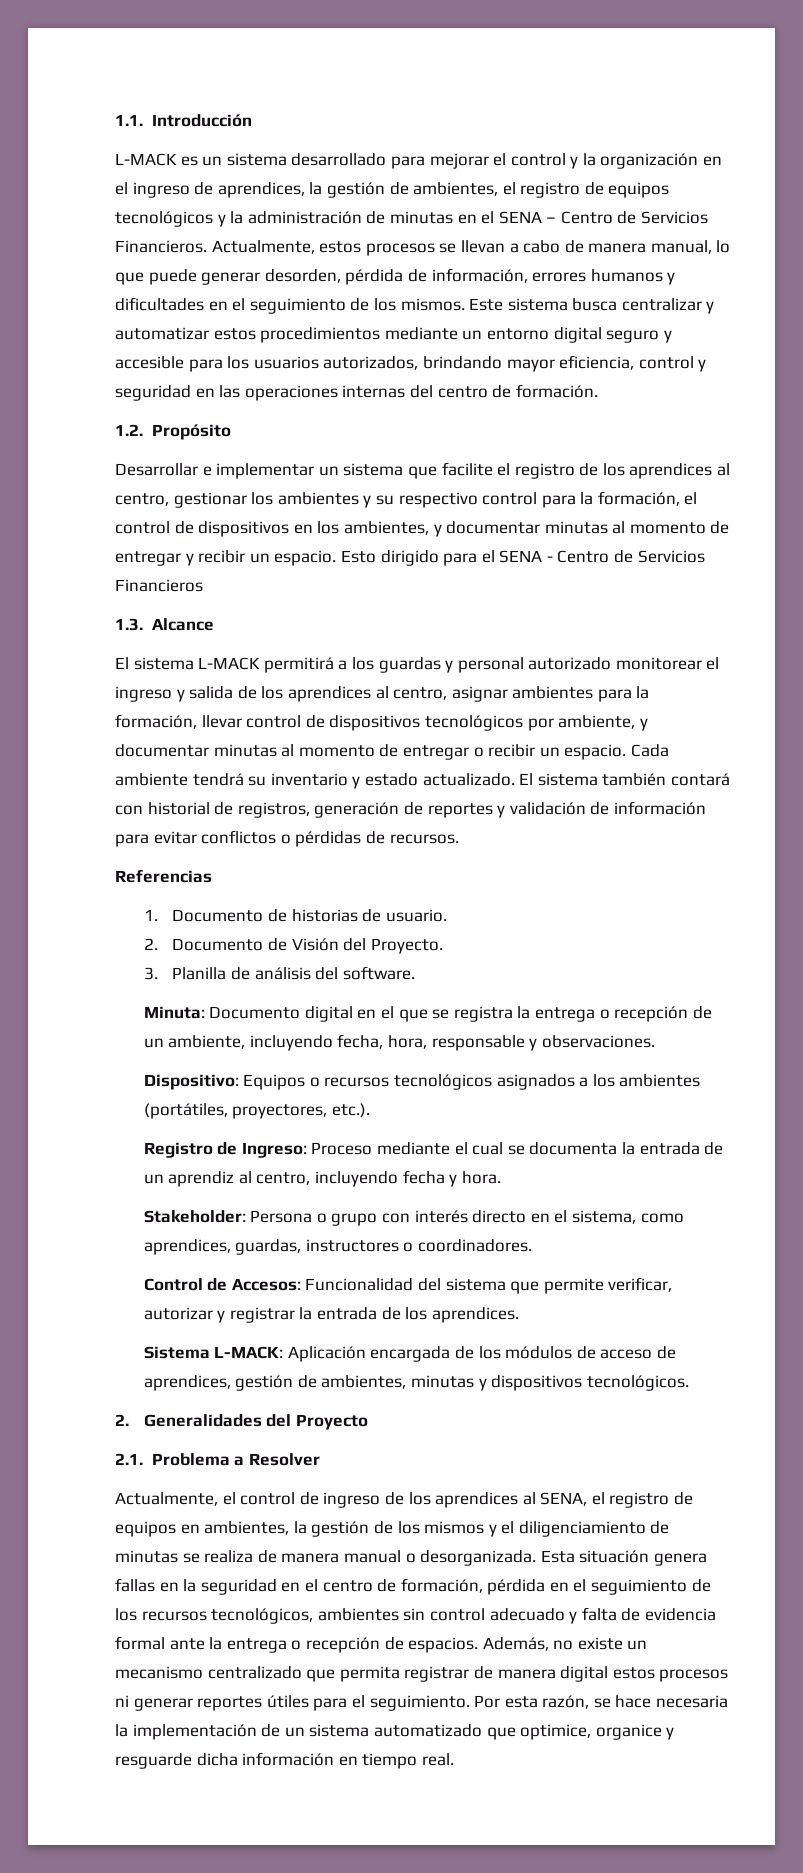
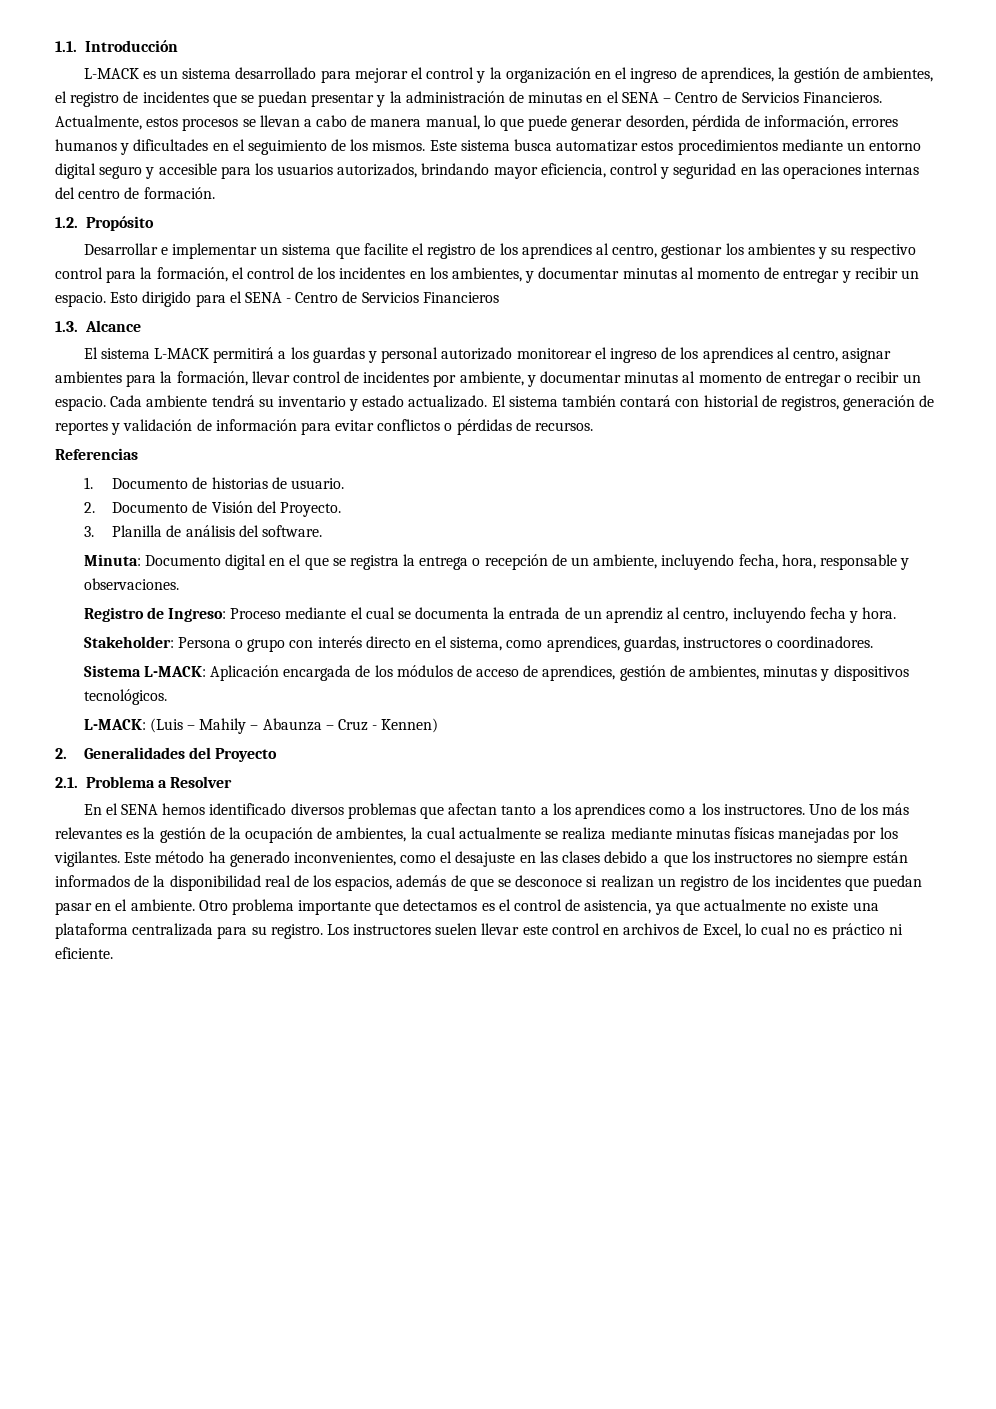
- L-MACK es un sistema desarrollado para mejorar el control y la organización en el ingreso de aprendices, la gestión de ambientes, el registro de equipos tecnológicos y la administración de minutas en el SENA – Centro de Servicios Financieros.
+ L-MACK es un sistema desarrollado para mejorar el control y la organización en el ingreso de aprendices, la gestión de ambientes, el registro de incidentes que se puedan presentar y la administración de minutas en el SENA – Centro de Servicios Financieros.
- Este sistema busca centralizar y automatizar estos procedimientos mediante un entorno digital seguro y accesible para los usuarios autorizados, brindando mayor eficiencia, control y seguridad en las operaciones internas del centro de formación.
+ Este sistema busca automatizar estos procedimientos mediante un entorno digital seguro y accesible para los usuarios autorizados, brindando mayor eficiencia, control y seguridad en las operaciones internas del centro de formación.
- Desarrollar e implementar un sistema que facilite el registro de los aprendices al centro, gestionar los ambientes y su respectivo control para la formación, el control de dispositivos en los ambientes, y documentar minutas al momento de entregar y recibir un espacio.
+ Desarrollar e implementar un sistema que facilite el registro de los aprendices al centro, gestionar los ambientes y su respectivo control para la formación, el control de los incidentes en los ambientes, y documentar minutas al momento de entregar y recibir un espacio.
- El sistema L-MACK permitirá a los guardas y personal autorizado monitorear el ingreso y salida de los aprendices al centro, asignar ambientes para la formación, llevar control de dispositivos tecnológicos por ambiente, y documentar minutas al momento de entregar o recibir un espacio.
+ El sistema L-MACK permitirá a los guardas y personal autorizado monitorear el ingreso de los aprendices al centro, asignar ambientes para la formación, llevar control de incidentes por ambiente, y documentar minutas al momento de entregar o recibir un espacio.
- Dispositivo: Equipos o recursos tecnológicos asignados a los ambientes (portátiles, proyectores, etc.).
- Control de Accesos: Funcionalidad del sistema que permite verificar, autorizar y registrar la entrada de los aprendices.
+ L-MACK: (Luis – Mahily – Abaunza – Cruz - Kennen)
- Actualmente, el control de ingreso de los aprendices al SENA, el registro de equipos en ambientes, la gestión de los mismos y el diligenciamiento de minutas se realiza de manera manual o desorganizada. Esta situación genera fallas en la seguridad en el centro de formación, pérdida en el seguimiento de los recursos tecnológicos, ambientes sin control adecuado y falta de evidencia formal ante la entrega o recepción de espacios. Además, no existe un mecanismo centralizado que permita registrar de manera digital estos procesos ni generar reportes útiles para el seguimiento. Por esta razón, se hace necesaria la implementación de un sistema automatizado que optimice, organice y resguarde dicha información en tiempo real.
+ En el SENA hemos identificado diversos problemas que afectan tanto a los aprendices como a los instructores. Uno de los más relevantes es la gestión de la ocupación de ambientes, la cual actualmente se realiza mediante minutas físicas manejadas por los vigilantes. Este método ha generado inconvenientes, como el desajuste en las clases debido a que los instructores no siempre están informados de la disponibilidad real de los espacios, además de que se desconoce si realizan un registro de los incidentes que puedan pasar en el ambiente. Otro problema importante que detectamos es el control de asistencia, ya que actualmente no existe una plataforma centralizada para su registro. Los instructores suelen llevar este control en archivos de Excel, lo cual no es práctico ni eficiente.

